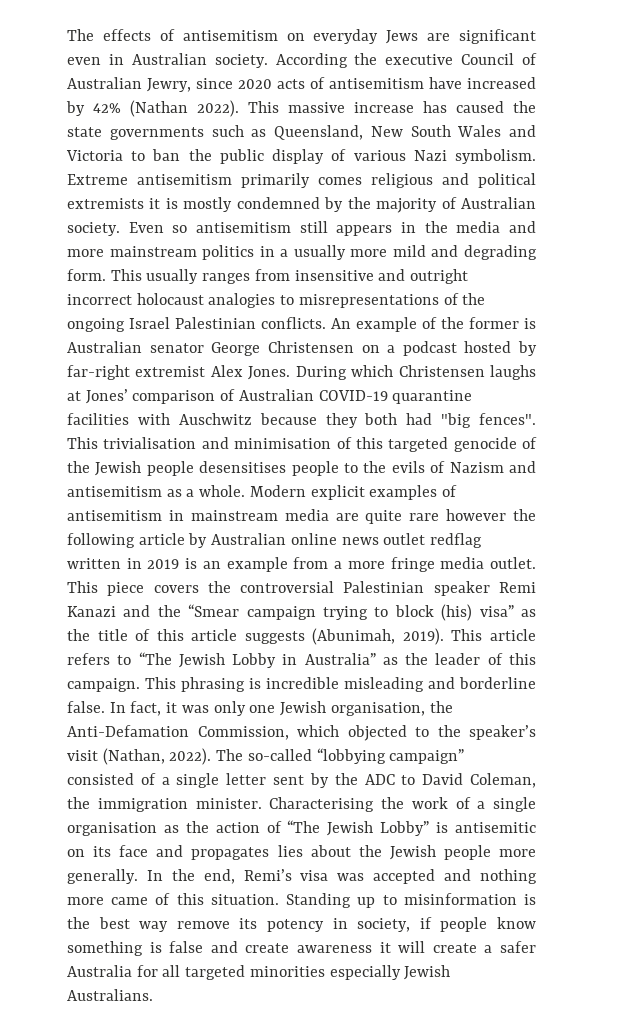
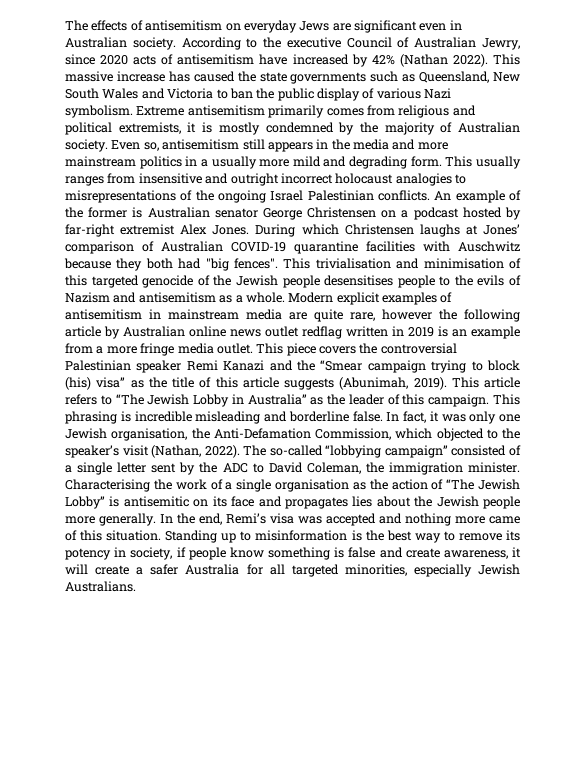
- According the executive Council of Australian Jewry, since 2020 acts of antisemitism have increased by 42% (Nathan 2022).
+ According to the executive Council of Australian Jewry, since 2020 acts of antisemitism have increased by 42% (Nathan 2022).
- Extreme antisemitism primarily comes religious and political extremists it is mostly condemned by the majority of Australian society.
+ Extreme antisemitism primarily comes from religious and political extremists, it is mostly condemned by the majority of Australian society.
- Even so antisemitism still appears in the media and more mainstream politics in a usually more mild and degrading form.
+ Even so, antisemitism still appears in the media and more mainstream politics in a usually more mild and degrading form.
- Modern explicit examples of antisemitism in mainstream media are quite rare however the following article by Australian online news outlet redflag written in 2019 is an example from a more fringe media outlet.
+ Modern explicit examples of antisemitism in mainstream media are quite rare, however the following article by Australian online news outlet redflag written in 2019 is an example from a more fringe media outlet.
- Standing up to misinformation is the best way remove its potency in society, if people know something is false and create awareness it will create a safer Australia for all targeted minorities especially Jewish Australians.
+ Standing up to misinformation is the best way to remove its potency in society, if people know something is false and create awareness, it will create a safer Australia for all targeted minorities, especially Jewish Australians.

